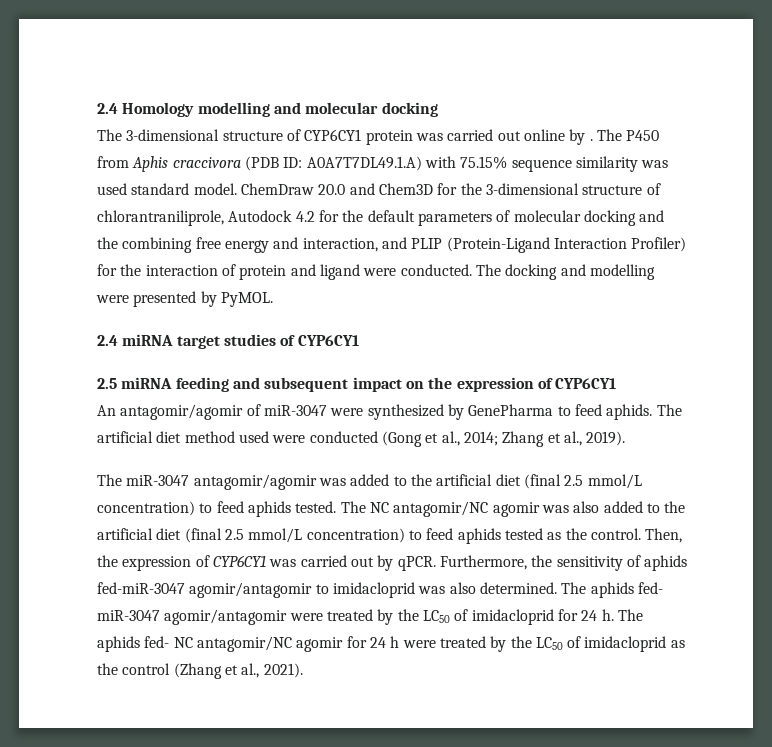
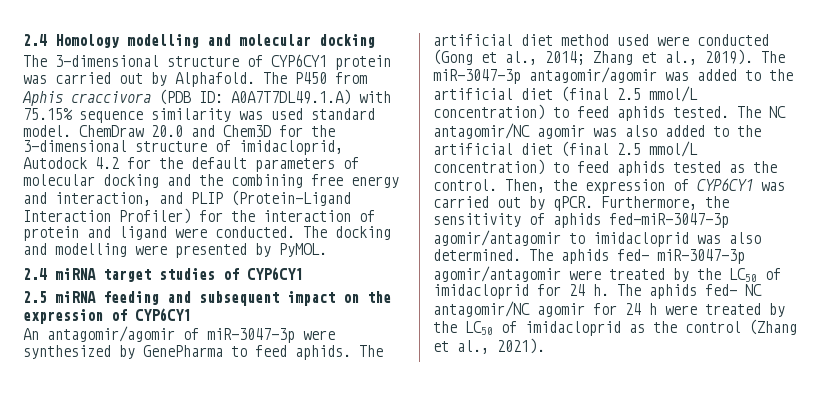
- The 3-dimensional structure of CYP6CY1 protein was carried out online by .
+ The 3-dimensional structure of CYP6CY1 protein was carried out by Alphafold.
- ChemDraw 20.0 and Chem3D for the 3-dimensional structure of chlorantraniliprole, Autodock 4.2 for the default parameters of molecular docking and the combining free energy and interaction, and PLIP (Protein-Ligand Interaction Profiler) for the interaction of protein and ligand were conducted.
+ ChemDraw 20.0 and Chem3D for the 3-dimensional structure of imidacloprid, Autodock 4.2 for the default parameters of molecular docking and the combining free energy and interaction, and PLIP (Protein-Ligand Interaction Profiler) for the interaction of protein and ligand were conducted.
- An antagomir/agomir of miR-3047 were synthesized by GenePharma to feed aphids.
+ An antagomir/agomir of miR-3047-3p were synthesized by GenePharma to feed aphids.
- The artificial diet method used were conducted (Gong et al., 2014; Zhang et al., 2019).
- The miR-3047 antagomir/agomir was added to the artificial diet (final 2.5 mmol/L concentration) to feed aphids tested.
+ The artificial diet method used were conducted (Gong et al., 2014; Zhang et al., 2019). The miR-3047-3p antagomir/agomir was added to the artificial diet (final 2.5 mmol/L concentration) to feed aphids tested.
- Furthermore, the sensitivity of aphids fed-miR-3047 agomir/antagomir to imidacloprid was also determined.
+ Furthermore, the sensitivity of aphids fed-miR-3047-3p agomir/antagomir to imidacloprid was also determined.
- The aphids fed- miR-3047 agomir/antagomir were treated by the LC50 of imidacloprid for 24 h.
+ The aphids fed- miR-3047-3p agomir/antagomir were treated by the LC50 of imidacloprid for 24 h.

